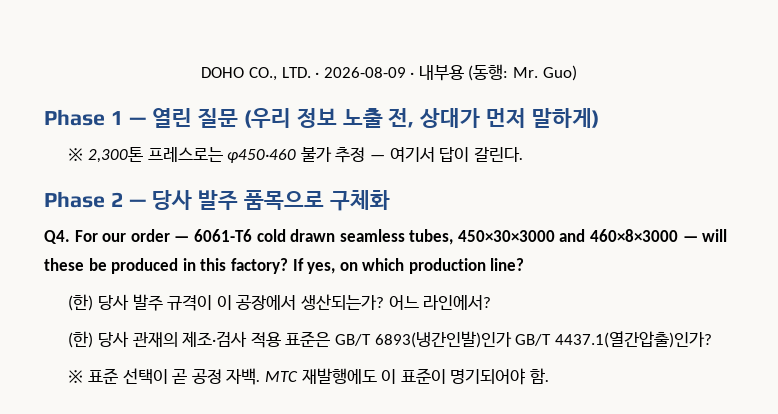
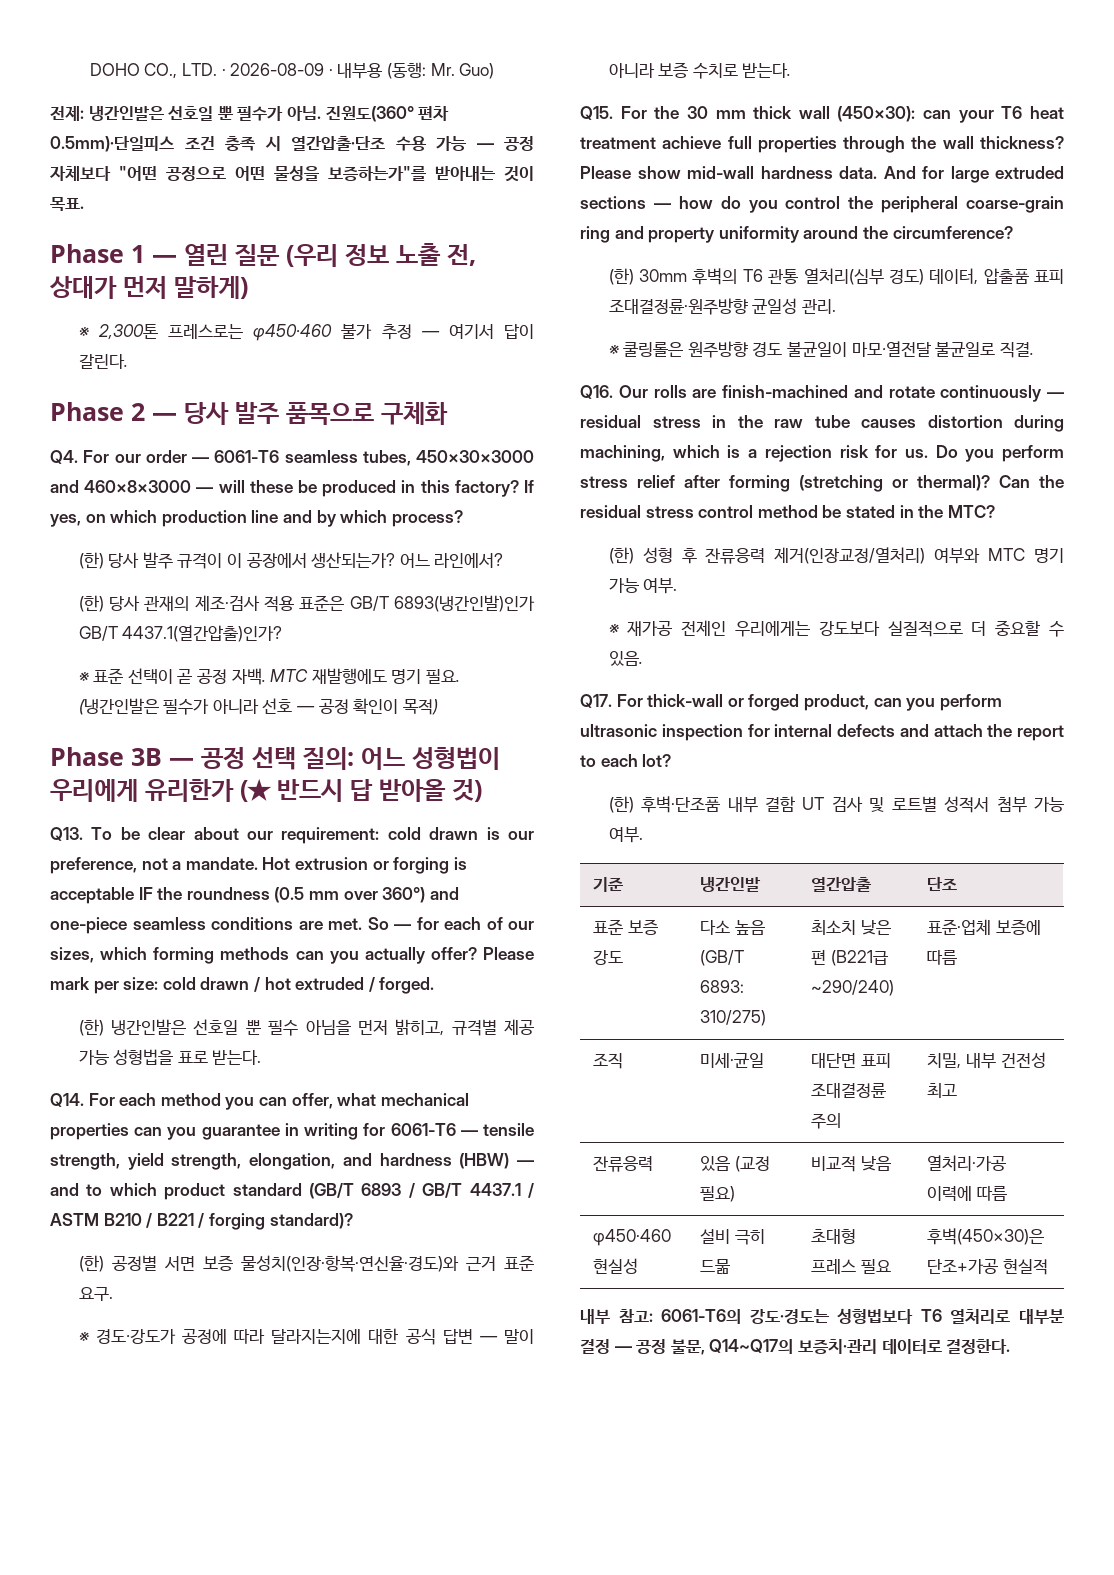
+ 전제: 냉간인발은 선호일 뿐 필수가 아님. 진원도(360° 편차 0.5mm)·단일피스 조건 충족 시 열간압출·단조 수용 가능 — 공정 자체보다 "어떤 공정으로 어떤 물성을 보증하는가"를 받아내는 것이 목표.
- Q4. For our order — 6061-T6 cold drawn seamless tubes, 450×30×3000 and 460×8×3000 — will these be produced in this factory?
+ Q4. For our order — 6061-T6 seamless tubes, 450×30×3000 and 460×8×3000 — will these be produced in this factory?
- If yes, on which production line?
+ If yes, on which production line and by which process?
- MTC 재발행에도 이 표준이 명기되어야 함.
+ MTC 재발행에도 명기 필요. (냉간인발은 필수가 아니라 선호 — 공정 확인이 목적)
+ Phase 3B — 공정 선택 질의: 어느 성형법이 우리에게 유리한가 (★ 반드시 답 받아올 것)
+ Q13. To be clear about our requirement: cold drawn is our preference, not a mandate. Hot extrusion or forging is acceptable IF the roundness (0.5 mm over 360°) and one-piece seamless conditions are met. So — for each of our sizes, which forming methods can you actually offer? Please mark per size: cold drawn / hot extruded / forged.
+ (한) 냉간인발은 선호일 뿐 필수 아님을 먼저 밝히고, 규격별 제공 가능 성형법을 표로 받는다.
+ Q14. For each method you can offer, what mechanical properties can you guarantee in writing for 6061-T6 — tensile strength, yield strength, elongation, and hardness (HBW) — and to which product standard (GB/T 6893 / GB/T 4437.1 / ASTM B210 / B221 / forging standard)?
+ (한) 공정별 서면 보증 물성치(인장·항복·연신율·경도)와 근거 표준 요구.
+ ※ 경도·강도가 공정에 따라 달라지는지에 대한 공식 답변 — 말이 아니라 보증 수치로 받는다.
+ Q15. For the 30 mm thick wall (450×30): can your T6 heat treatment achieve full properties through the wall thickness? Please show mid-wall hardness data. And for large extruded sections — how do you control the peripheral coarse-grain ring and property uniformity around the circumference?
+ (한) 30mm 후벽의 T6 관통 열처리(심부 경도) 데이터, 압출품 표피 조대결정륜·원주방향 균일성 관리.
+ ※ 쿨링롤은 원주방향 경도 불균일이 마모·열전달 불균일로 직결.
+ Q16. Our rolls are finish-machined and rotate continuously — residual stress in the raw tube causes distortion during machining, which is a rejection risk for us. Do you perform stress relief after forming (stretching or thermal)? Can the residual stress control method be stated in the MTC?
+ (한) 성형 후 잔류응력 제거(인장교정/열처리) 여부와 MTC 명기 가능 여부.
+ ※ 재가공 전제인 우리에게는 강도보다 실질적으로 더 중요할 수 있음.
+ Q17. For thick-wall or forged product, can you perform ultrasonic inspection for internal defects and attach the report to each lot?
+ (한) 후벽·단조품 내부 결함 UT 검사 및 로트별 성적서 첨부 가능 여부.
+ 기준 | 냉간인발 | 열간압출 | 단조
+ 표준 보증 강도 | 다소 높음 (GB/T 6893: 310/275) | 최소치 낮은 편 (B221급 ~290/240) | 표준·업체 보증에 따름
+ 조직 | 미세·균일 | 대단면 표피 조대결정륜 주의 | 치밀, 내부 건전성 최고
+ 잔류응력 | 있음 (교정 필요) | 비교적 낮음 | 열처리·가공 이력에 따름
+ φ450·460 현실성 | 설비 극히 드묾 | 초대형 프레스 필요 | 후벽(450×30)은 단조+가공 현실적
+ 내부 참고: 6061-T6의 강도·경도는 성형법보다 T6 열처리로 대부분 결정 — 공정 불문, Q14~Q17의 보증치·관리 데이터로 결정한다.

